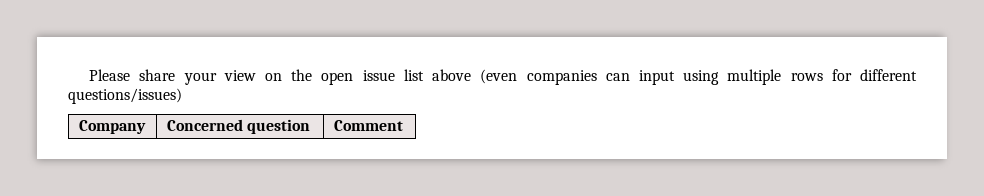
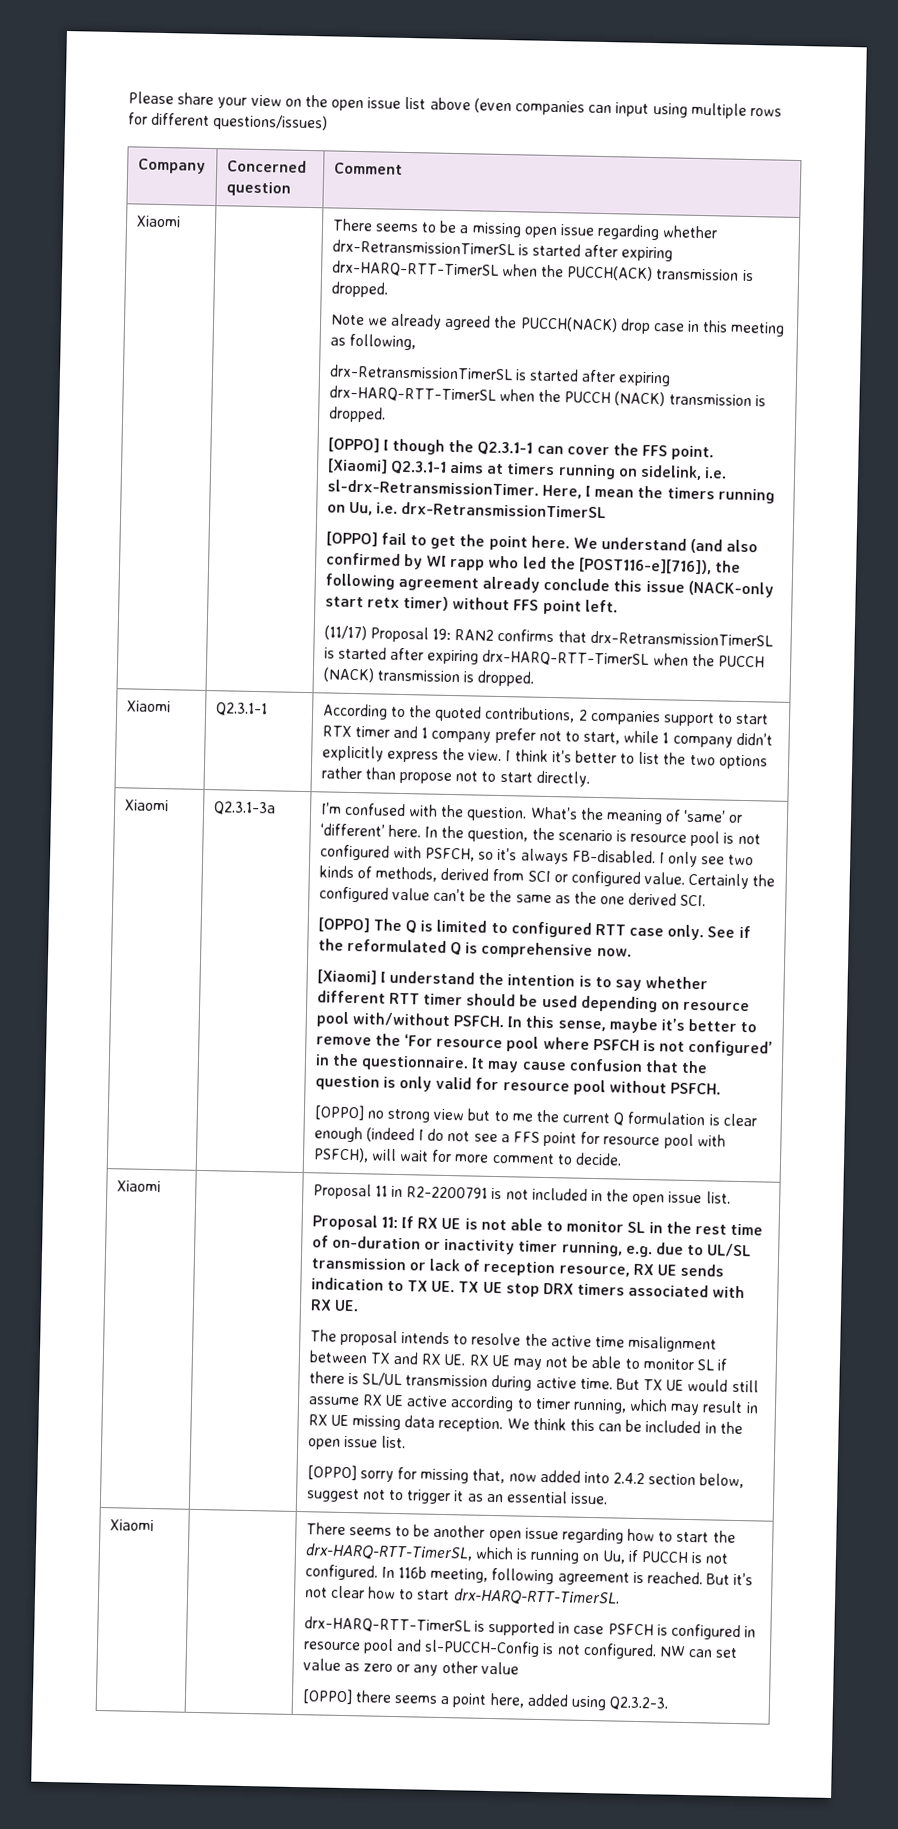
+ Xiaomi | | There seems to be a missing open issue regarding whether drx-RetransmissionTimerSL is started after expiring drx-HARQ-RTT-TimerSL when the PUCCH(ACK) transmission is dropped.
+ Note we already agreed the PUCCH(NACK) drop case in this meeting as following,
+ drx-RetransmissionTimerSL is started after expiring drx-HARQ-RTT-TimerSL when the PUCCH (NACK) transmission is dropped.
+ [OPPO] I though the Q2.3.1-1 can cover the FFS point.
+ [Xiaomi] Q2.3.1-1 aims at timers running on sidelink, i.e. sl-drx-RetransmissionTimer. Here, I mean the timers running on Uu, i.e. drx-RetransmissionTimerSL
+ [OPPO] fail to get the point here. We understand (and also confirmed by WI rapp who led the [POST116-e][716]), the following agreement already conclude this issue (NACK-only start retx timer) without FFS point left.
+ (11/17) Proposal 19: RAN2 confirms that drx-RetransmissionTimerSL is started after expiring drx-HARQ-RTT-TimerSL when the PUCCH (NACK) transmission is dropped.
+ Xiaomi | Q2.3.1-1 | According to the quoted contributions, 2 companies support to start RTX timer and 1 company prefer not to start, while 1 company didn’t explicitly express the view. I think it’s better to list the two options rather than propose not to start directly.
+ Xiaomi | Q2.3.1-3a | I’m confused with the question. What’s the meaning of ‘same’ or ‘different’ here. In the question, the scenario is resource pool is not configured with PSFCH, so it’s always FB-disabled. I only see two kinds of methods, derived from SCI or configured value. Certainly the configured value can’t be the same as the one derived SCI.
+ [OPPO] The Q is limited to configured RTT case only. See if the reformulated Q is comprehensive now.
+ [Xiaomi] I understand the intention is to say whether different RTT timer should be used depending on resource pool with/without PSFCH. In this sense, maybe it’s better to remove the ‘For resource pool where PSFCH is not configured’ in the questionnaire. It may cause confusion that the question is only valid for resource pool without PSFCH.
+ [OPPO] no strong view but to me the current Q formulation is clear enough (indeed I do not see a FFS point for resource pool with PSFCH), will wait for more comment to decide.
+ Xiaomi | | Proposal 11 in R2-2200791 is not included in the open issue list.
+ Proposal 11: If RX UE is not able to monitor SL in the rest time of on-duration or inactivity timer running, e.g. due to UL/SL transmission or lack of reception resource, RX UE sends indication to TX UE. TX UE stop DRX timers associated with RX UE.
+ The proposal intends to resolve the active time misalignment between TX and RX UE. RX UE may not be able to monitor SL if there is SL/UL transmission during active time. But TX UE would still assume RX UE active according to timer running, which may result in RX UE missing data reception. We think this can be included in the open issue list.
+ [OPPO] sorry for missing that, now added into 2.4.2 section below, suggest not to trigger it as an essential issue.
+ Xiaomi | | There seems to be another open issue regarding how to start the drx-HARQ-RTT-TimerSL, which is running on Uu, if PUCCH is not configured. In 116b meeting, following agreement is reached. But it’s not clear how to start drx-HARQ-RTT-TimerSL.
+ drx-HARQ-RTT-TimerSL is supported in case PSFCH is configured in resource pool and sl-PUCCH-Config is not configured. NW can set value as zero or any other value
+ [OPPO] there seems a point here, added using Q2.3.2-3.

